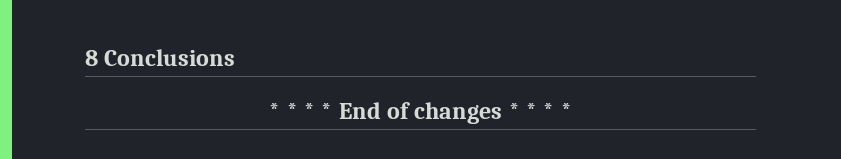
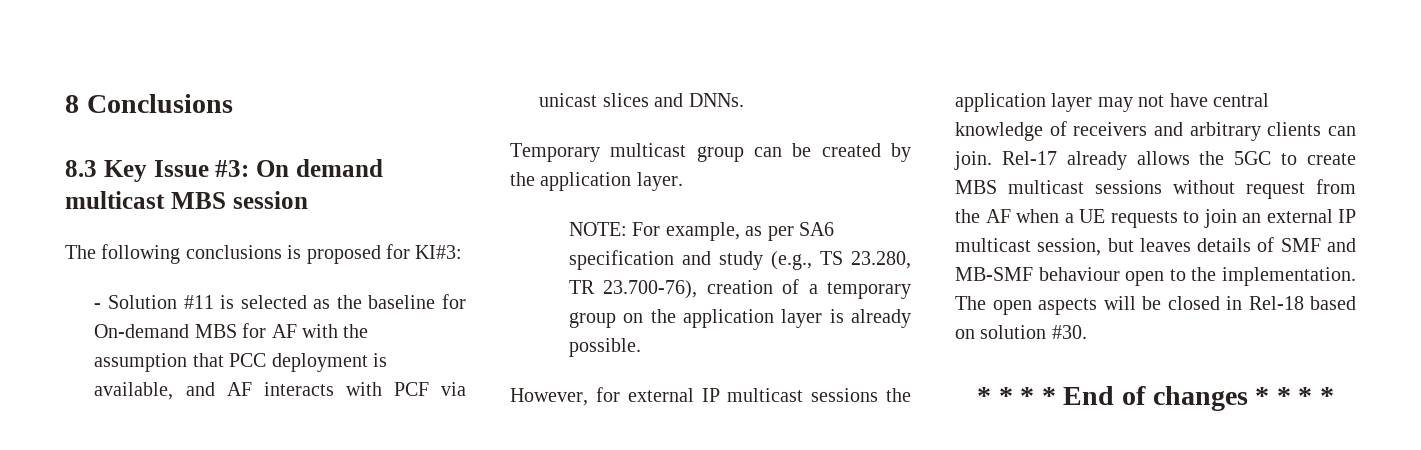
+ 8.3 Key Issue #3: On demand multicast MBS session
+ The following conclusions is proposed for KI#3:
+ - Solution #11 is selected as the baseline for On-demand MBS for AF with the assumption that PCC deployment is available, and AF interacts with PCF via unicast slices and DNNs.
+ Temporary multicast group can be created by the application layer.
+ NOTE: For example, as per SA6 specification and study (e.g., TS 23.280, TR 23.700-76), creation of a temporary group on the application layer is already possible.
+ However, for external IP multicast sessions the application layer may not have central knowledge of receivers and arbitrary clients can join. Rel-17 already allows the 5GC to create MBS multicast sessions without request from the AF when a UE requests to join an external IP multicast session, but leaves details of SMF and MB-SMF behaviour open to the implementation. The open aspects will be closed in Rel-18 based on solution #30.

